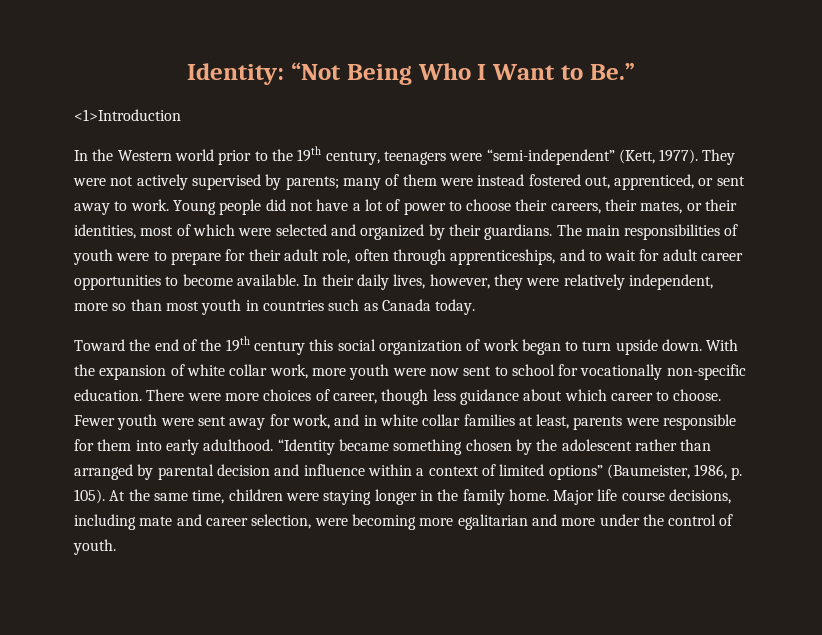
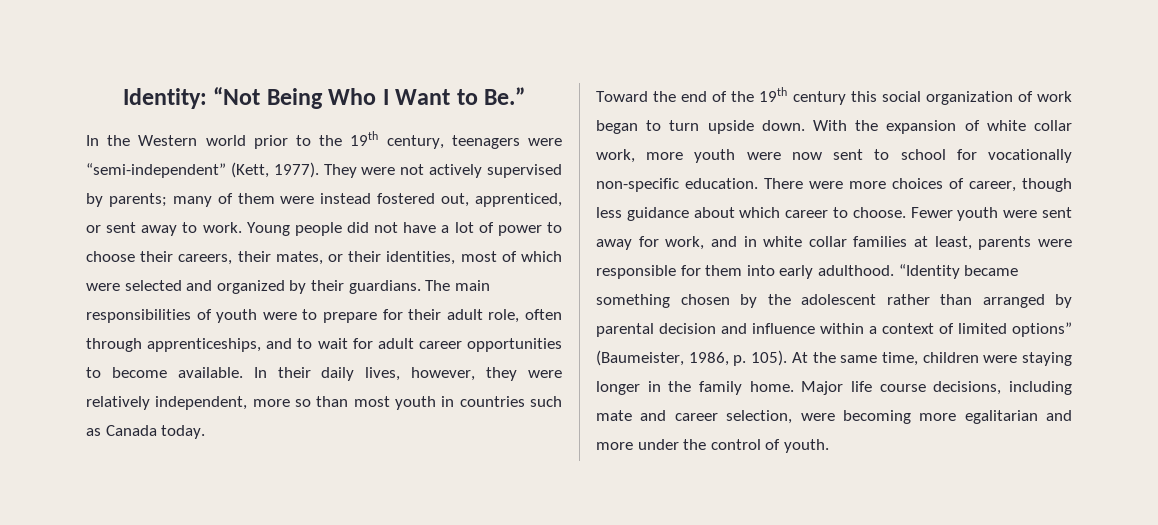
- <1>Introduction

